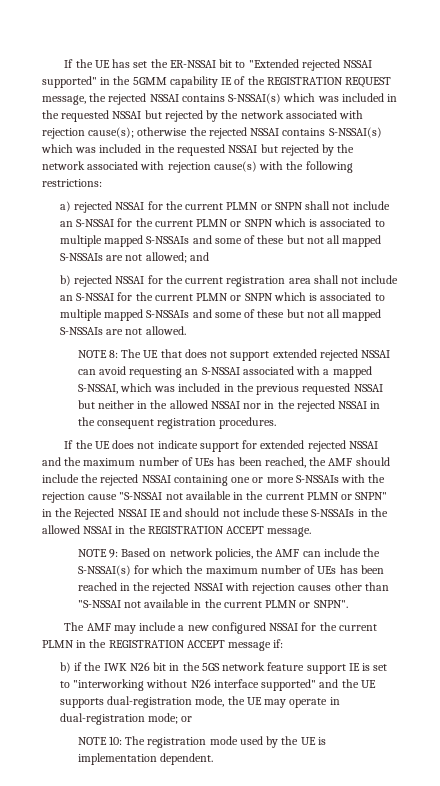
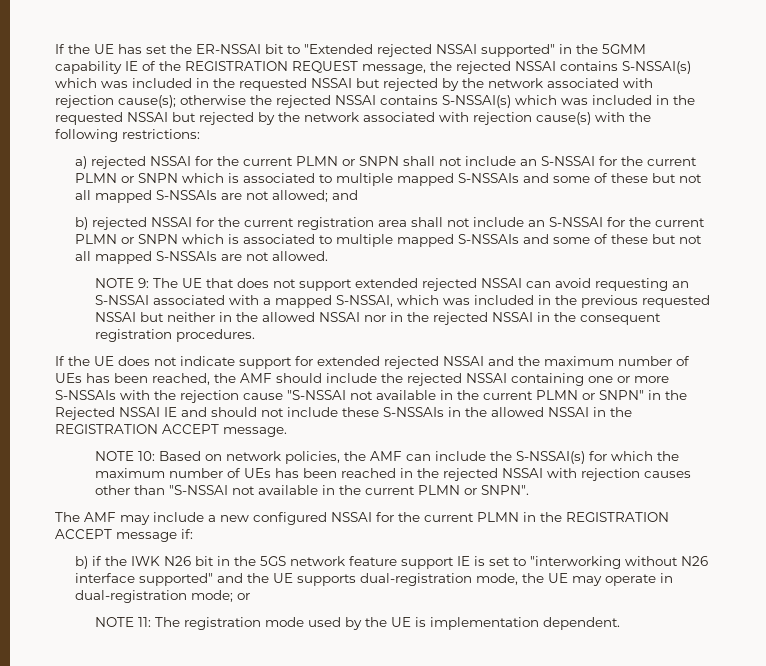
- NOTE 8: The UE that does not support extended rejected NSSAI can avoid requesting an S-NSSAI associated with a mapped S-NSSAI, which was included in the previous requested NSSAI but neither in the allowed NSSAI nor in the rejected NSSAI in the consequent registration procedures.
+ NOTE 9: The UE that does not support extended rejected NSSAI can avoid requesting an S-NSSAI associated with a mapped S-NSSAI, which was included in the previous requested NSSAI but neither in the allowed NSSAI nor in the rejected NSSAI in the consequent registration procedures.
- NOTE 9: Based on network policies, the AMF can include the S-NSSAI(s) for which the maximum number of UEs has been reached in the rejected NSSAI with rejection causes other than "S-NSSAI not available in the current PLMN or SNPN".
+ NOTE 10: Based on network policies, the AMF can include the S-NSSAI(s) for which the maximum number of UEs has been reached in the rejected NSSAI with rejection causes other than "S-NSSAI not available in the current PLMN or SNPN".
- NOTE 10: The registration mode used by the UE is implementation dependent.
+ NOTE 11: The registration mode used by the UE is implementation dependent.

